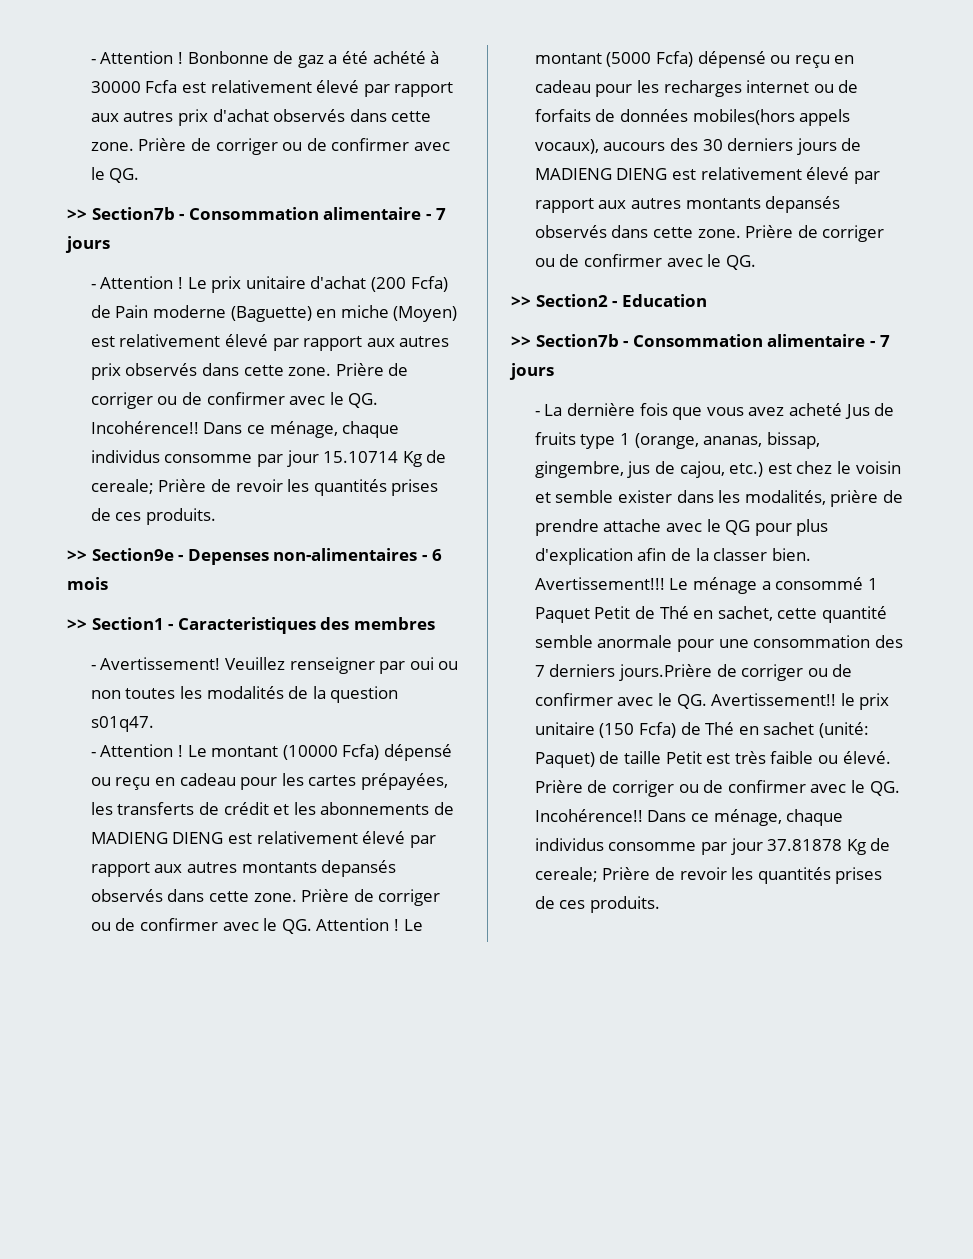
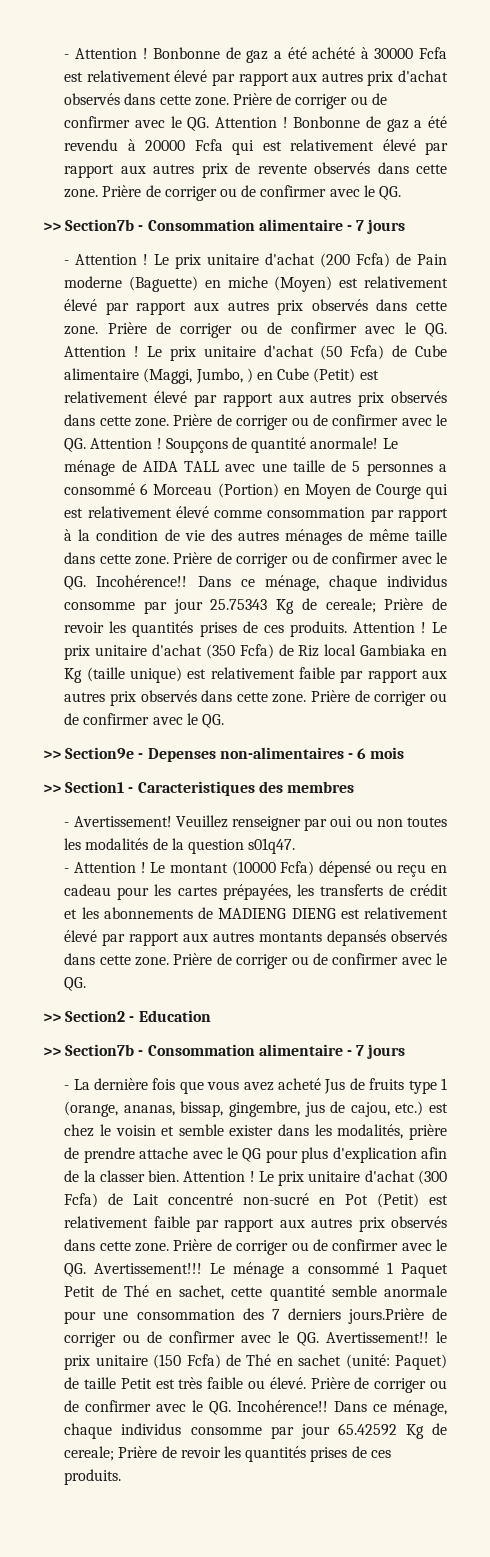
- Bonbonne de gaz a été achété à 30000 Fcfa est relativement élevé par rapport aux autres prix d'achat observés dans cette zone. Prière de corriger ou de confirmer avec le QG.
+ Bonbonne de gaz a été achété à 30000 Fcfa est relativement élevé par rapport aux autres prix d'achat observés dans cette zone. Prière de corriger ou de confirmer avec le QG. Attention ! Bonbonne de gaz a été revendu à 20000 Fcfa qui est relativement élevé par rapport aux autres prix de revente observés dans cette zone. Prière de corriger ou de confirmer avec le QG.
- Prière de corriger ou de confirmer avec le QG. Incohérence!! Dans ce ménage, chaque individus consomme par jour 15.10714 Kg de cereale; Prière de revoir les quantités prises de ces produits.
+ Prière de corriger ou de confirmer avec le QG. Attention ! Le prix unitaire d'achat (50 Fcfa) de Cube alimentaire (Maggi, Jumbo, ) en Cube (Petit) est relativement élevé par rapport aux autres prix observés dans cette zone. Prière de corriger ou de confirmer avec le QG. Attention ! Soupçons de quantité anormale! Le ménage de AIDA TALL avec une taille de 5 personnes a consommé 6 Morceau (Portion) en Moyen de Courge qui est relativement élevé comme consommation par rapport à la condition de vie des autres ménages de même taille dans cette zone. Prière de corriger ou de confirmer avec le QG. Incohérence!! Dans ce ménage, chaque individus consomme par jour 25.75343 Kg de cereale; Prière de revoir les quantités prises de ces produits. Attention ! Le prix unitaire d'achat (350 Fcfa) de Riz local Gambiaka en Kg (taille unique) est relativement faible par rapport aux autres prix observés dans cette zone. Prière de corriger ou de confirmer avec le QG.
- Le montant (10000 Fcfa) dépensé ou reçu en cadeau pour les cartes prépayées, les transferts de crédit et les abonnements de MADIENG DIENG est relativement élevé par rapport aux autres montants depansés observés dans cette zone. Prière de corriger ou de confirmer avec le QG. Attention ! Le montant (5000 Fcfa) dépensé ou reçu en cadeau pour les recharges internet ou de forfaits de données mobiles(hors appels vocaux), aucours des 30 derniers jours de MADIENG DIENG est relativement élevé par rapport aux autres montants depansés observés dans cette zone. Prière de corriger ou de confirmer avec le QG.
+ Le montant (10000 Fcfa) dépensé ou reçu en cadeau pour les cartes prépayées, les transferts de crédit et les abonnements de MADIENG DIENG est relativement élevé par rapport aux autres montants depansés observés dans cette zone. Prière de corriger ou de confirmer avec le QG.
- Avertissement!!!
+ Attention ! Le prix unitaire d'achat (300 Fcfa) de Lait concentré non-sucré en Pot (Petit) est relativement faible par rapport aux autres prix observés dans cette zone. Prière de corriger ou de confirmer avec le QG. Avertissement!!!
- Dans ce ménage, chaque individus consomme par jour 37.81878 Kg de cereale; Prière de revoir les quantités prises de ces produits.
+ Dans ce ménage, chaque individus consomme par jour 65.42592 Kg de cereale; Prière de revoir les quantités prises de ces produits.

